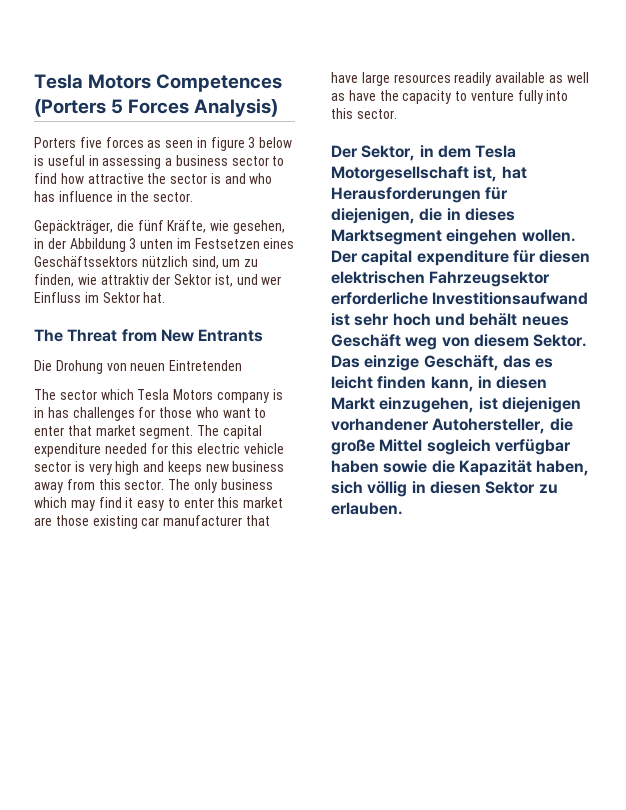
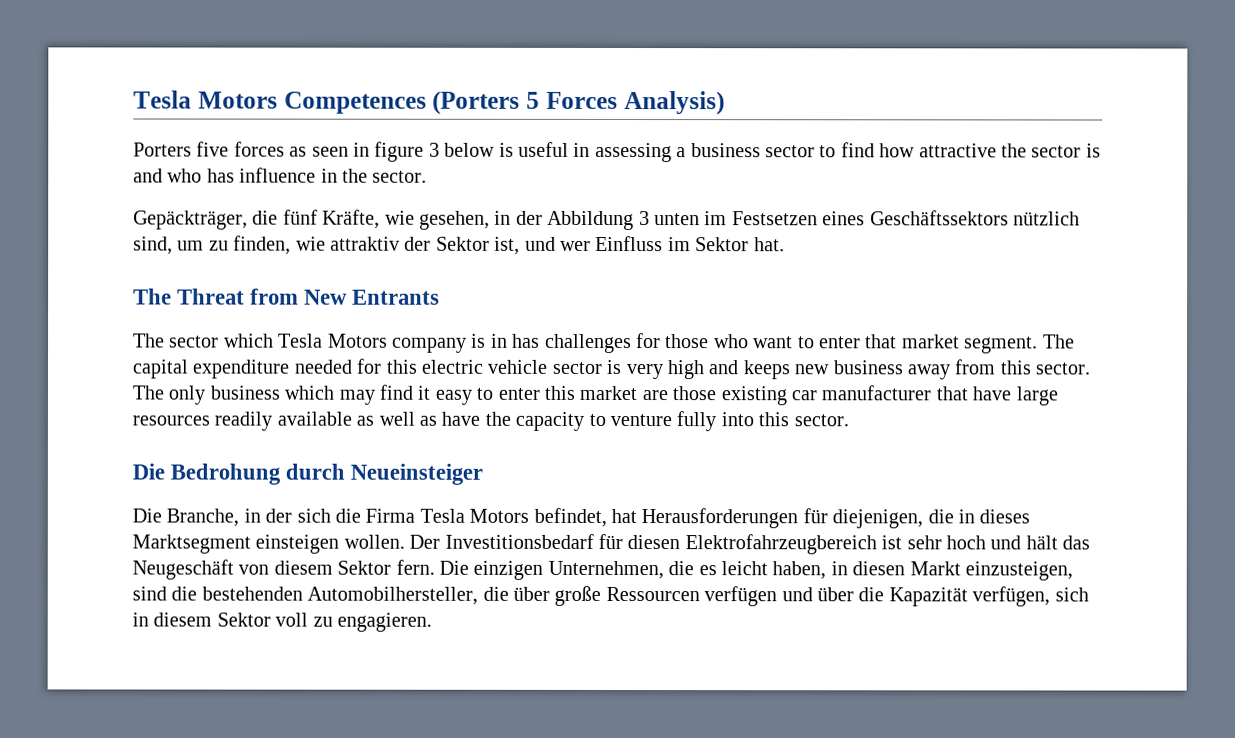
- Die Drohung von neuen Eintretenden
- Der Sektor, in dem Tesla Motorgesellschaft ist, hat Herausforderungen für diejenigen, die in dieses Marktsegment eingehen wollen.
+ Die Bedrohung durch Neueinsteiger
+ Die Branche, in der sich die Firma Tesla Motors befindet, hat Herausforderungen für diejenigen, die in dieses Marktsegment einsteigen wollen.
- Der capital expenditure für diesen elektrischen Fahrzeugsektor erforderliche Investitionsaufwand ist sehr hoch und behält neues Geschäft weg von diesem Sektor. Das einzige Geschäft, das es leicht finden kann, in diesen Markt einzugehen, ist diejenigen vorhandener Autohersteller, die große Mittel sogleich verfügbar haben sowie die Kapazität haben, sich völlig in diesen Sektor zu erlauben.
+ Der Investitionsbedarf für diesen Elektrofahrzeugbereich ist sehr hoch und hält das Neugeschäft von diesem Sektor fern. Die einzigen Unternehmen, die es leicht haben, in diesen Markt einzusteigen, sind die bestehenden Automobilhersteller, die über große Ressourcen verfügen und über die Kapazität verfügen, sich in diesem Sektor voll zu engagieren.

